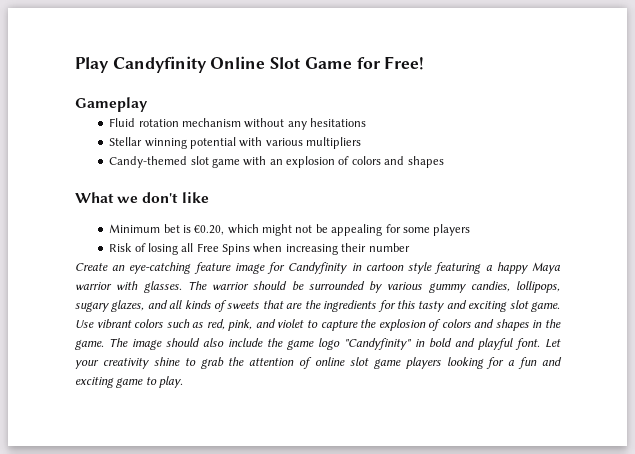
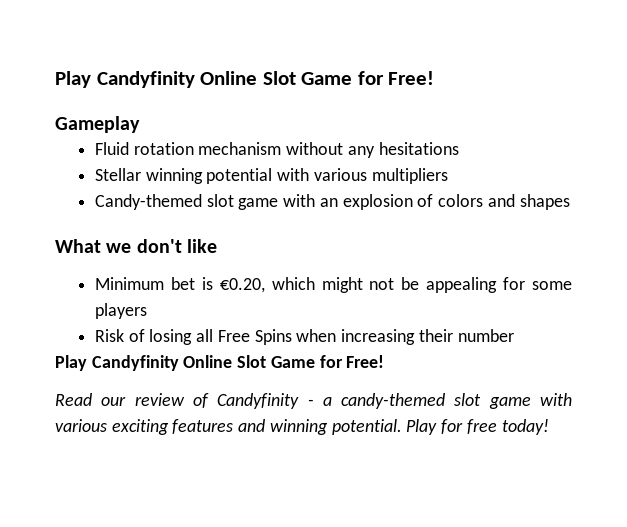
  Risk of losing all Free Spins when increasing their number
- Create an eye-catching feature image for Candyfinity in cartoon style featuring a happy Maya warrior with glasses. The warrior should be surrounded by various gummy candies, lollipops, sugary glazes, and all kinds of sweets that are the ingredients for this tasty and exciting slot game. Use vibrant colors such as red, pink, and violet to capture the explosion of colors and shapes in the game. The image should also include the game logo "Candyfinity" in bold and playful font. Let your creativity shine to grab the attention of online slot game players looking for a fun and exciting game to play.
+ Play Candyfinity Online Slot Game for Free!
+ Read our review of Candyfinity - a candy-themed slot game with various exciting features and winning potential. Play for free today!

